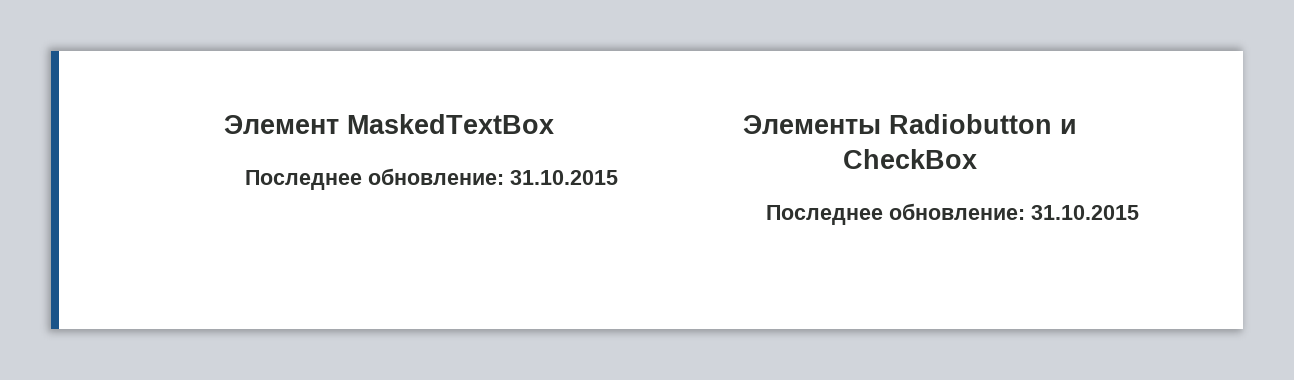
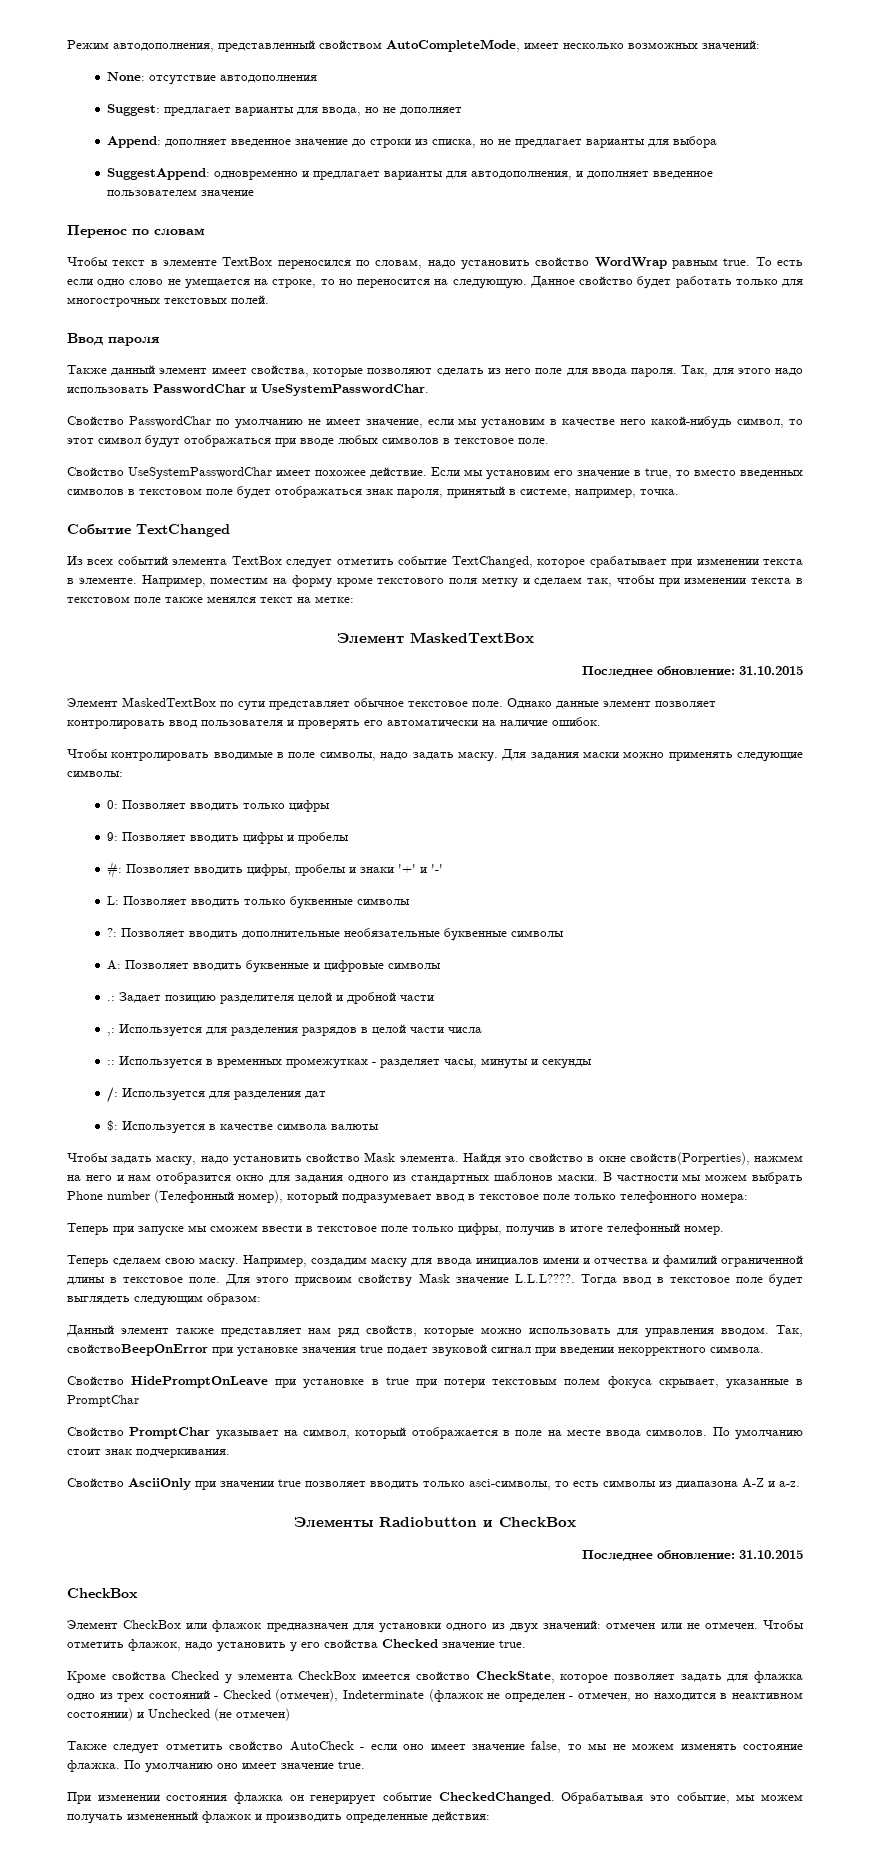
+ Режим автодополнения, представленный свойством AutoCompleteMode, имеет несколько возможных значений:
+ None: отсутствие автодополнения
+ Suggest: предлагает варианты для ввода, но не дополняет
+ Append: дополняет введенное значение до строки из списка, но не предлагает варианты для выбора
+ SuggestAppend: одновременно и предлагает варианты для автодополнения, и дополняет введенное пользователем значение
+ Перенос по словам
+ Чтобы текст в элементе TextBox переносился по словам, надо установить свойство WordWrap равным true. То есть если одно слово не умещается на строке, то но переносится на следующую. Данное свойство будет работать только для многострочных текстовых полей.
+ Ввод пароля
+ Также данный элемент имеет свойства, которые позволяют сделать из него поле для ввода пароля. Так, для этого надо использовать PasswordChar и UseSystemPasswordChar.
+ Свойство PasswordChar по умолчанию не имеет значение, если мы установим в качестве него какой-нибудь символ, то этот символ будут отображаться при вводе любых символов в текстовое поле.
+ Свойство UseSystemPasswordChar имеет похожее действие. Если мы установим его значение в true, то вместо введенных символов в текстовом поле будет отображаться знак пароля, принятый в системе, например, точка.
+ Событие TextChanged
+ Из всех событий элемента TextBox следует отметить событие TextChanged, которое срабатывает при изменении текста в элементе. Например, поместим на форму кроме текстового поля метку и сделаем так, чтобы при изменении текста в текстовом поле также менялся текст на метке:
+ Элемент MaskedTextBox по сути представляет обычное текстовое поле. Однако данные элемент позволяет контролировать ввод пользователя и проверять его автоматически на наличие ошибок.
+ Чтобы контролировать вводимые в поле символы, надо задать маску. Для задания маски можно применять следующие символы:
+ 0: Позволяет вводить только цифры
+ 9: Позволяет вводить цифры и пробелы
+ #: Позволяет вводить цифры, пробелы и знаки '+' и '-'
+ L: Позволяет вводить только буквенные символы
+ ?: Позволяет вводить дополнительные необязательные буквенные символы
+ A: Позволяет вводить буквенные и цифровые символы
+ .: Задает позицию разделителя целой и дробной части
+ ,: Используется для разделения разрядов в целой части числа
+ :: Используется в временных промежутках - разделяет часы, минуты и секунды
+ /: Используется для разделения дат
+ $: Используется в качестве символа валюты
+ Чтобы задать маску, надо установить свойство Mask элемента. Найдя это свойство в окне свойств(Porperties), нажмем на него и нам отобразится окно для задания одного из стандартных шаблонов маски. В частности мы можем выбрать Phone number (Телефонный номер), который подразумевает ввод в текстовое поле только телефонного номера:
+ Теперь при запуске мы сможем ввести в текстовое поле только цифры, получив в итоге телефонный номер.
+ Теперь сделаем свою маску. Например, создадим маску для ввода инициалов имени и отчества и фамилий ограниченной длины в текстовое поле. Для этого присвоим свойству Mask значение L.L.L????. Тогда ввод в текстовое поле будет выглядеть следующим образом:
+ Данный элемент также представляет нам ряд свойств, которые можно использовать для управления вводом. Так, свойствоBeepOnError при установке значения true подает звуковой сигнал при введении некорректного символа.
+ Свойство HidePromptOnLeave при установке в true при потери текстовым полем фокуса скрывает, указанные в PromptChar
+ Свойство PromptChar указывает на символ, который отображается в поле на месте ввода символов. По умолчанию стоит знак подчеркивания.
+ Свойство AsciiOnly при значении true позволяет вводить только asci-символы, то есть символы из диапазона A-Z и a-z.
  Элементы Radiobutton и CheckBox
  Последнее обновление: 31.10.2015
+ CheckBox
+ Элемент CheckBox или флажок предназначен для установки одного из двух значений: отмечен или не отмечен. Чтобы отметить флажок, надо установить у его свойства Checked значение true.
+ Кроме свойства Checked у элемента CheckBox имеется свойство CheckState, которое позволяет задать для флажка одно из трех состояний - Checked (отмечен), Indeterminate (флажок не определен - отмечен, но находится в неактивном состоянии) и Unchecked (не отмечен)
+ Также следует отметить свойство AutoCheck - если оно имеет значение false, то мы не можем изменять состояние флажка. По умолчанию оно имеет значение true.
+ При изменении состояния флажка он генерирует событие CheckedChanged. Обрабатывая это событие, мы можем получать измененный флажок и производить определенные действия:

